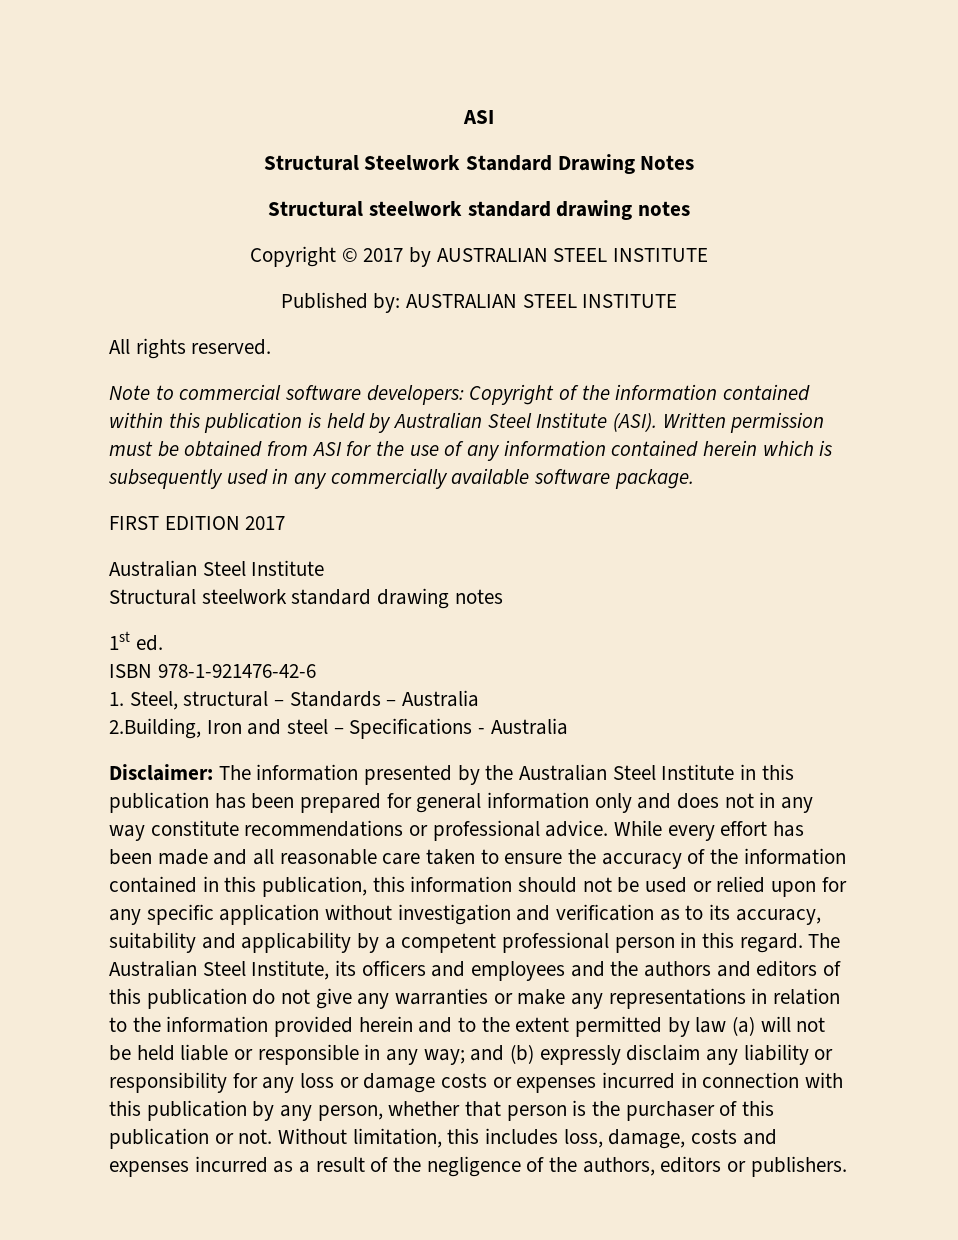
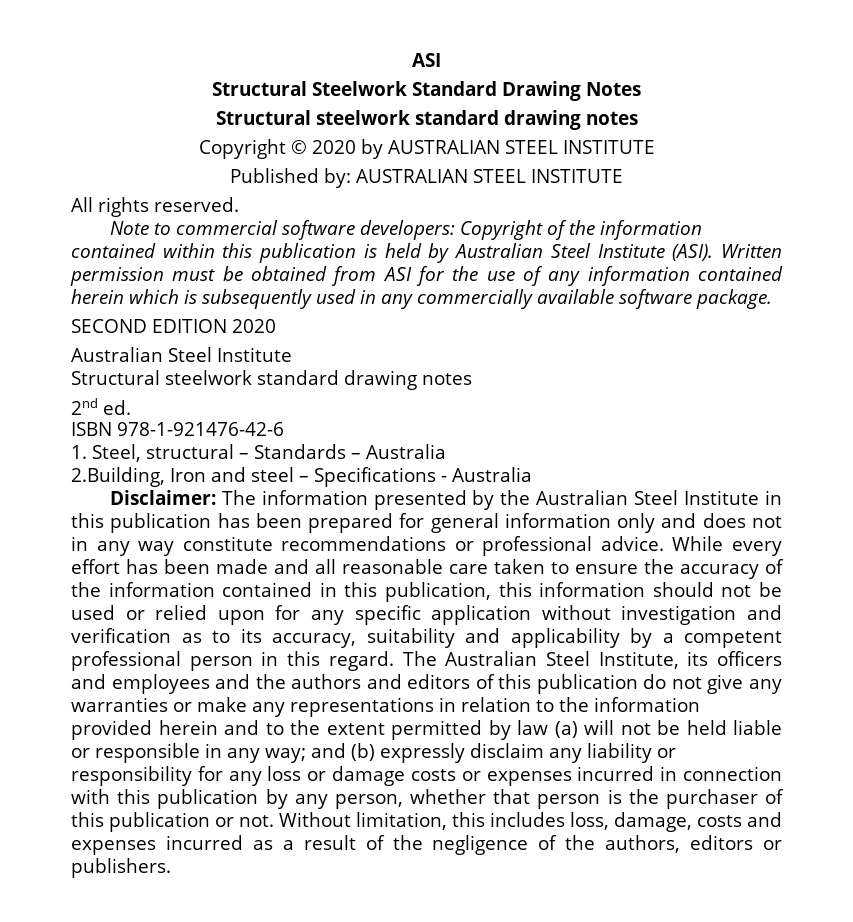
- Copyright © 2017 by AUSTRALIAN STEEL INSTITUTE
+ Copyright © 2020 by AUSTRALIAN STEEL INSTITUTE
- FIRST EDITION 2017
+ SECOND EDITION 2020
- 1st ed.
+ 2nd ed.

